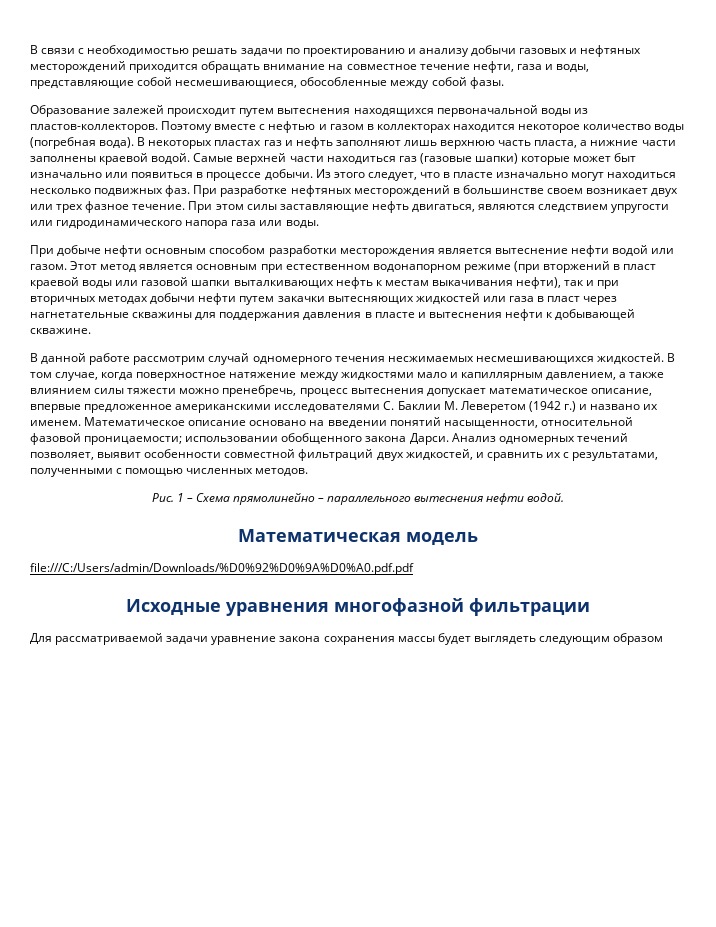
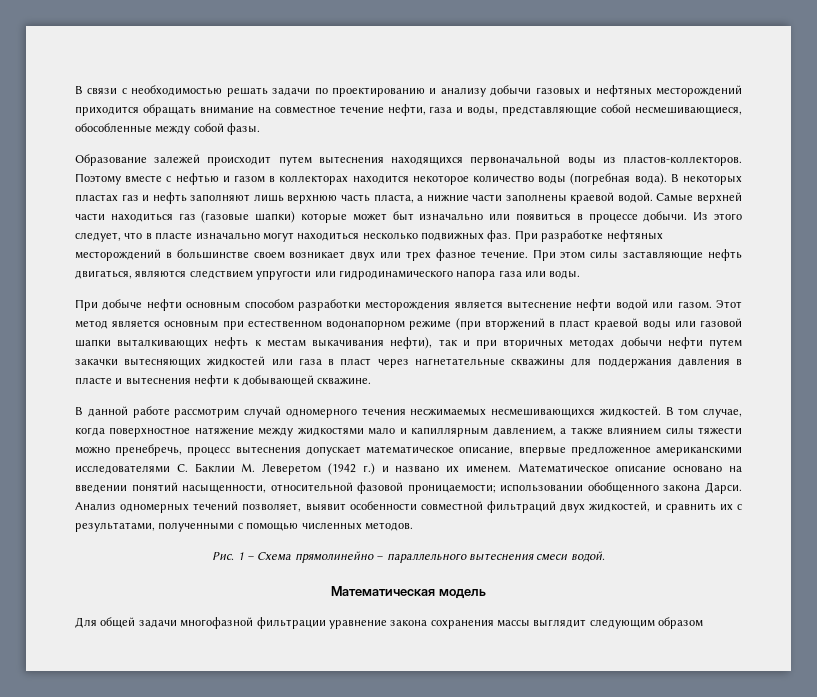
- Рис. 1 – Схема прямолинейно – параллельного вытеснения нефти водой.
+ Рис. 1 – Схема прямолинейно – параллельного вытеснения смеси водой.
- file:///C:/Users/admin/Downloads/%D0%92%D0%9A%D0%A0.pdf.pdf
- Исходные уравнения многофазной фильтрации
- Для рассматриваемой задачи уравнение закона сохранения массы будет выглядеть следующим образом
+ Для общей задачи многофазной фильтрации уравнение закона сохранения массы выглядит следующим образом

